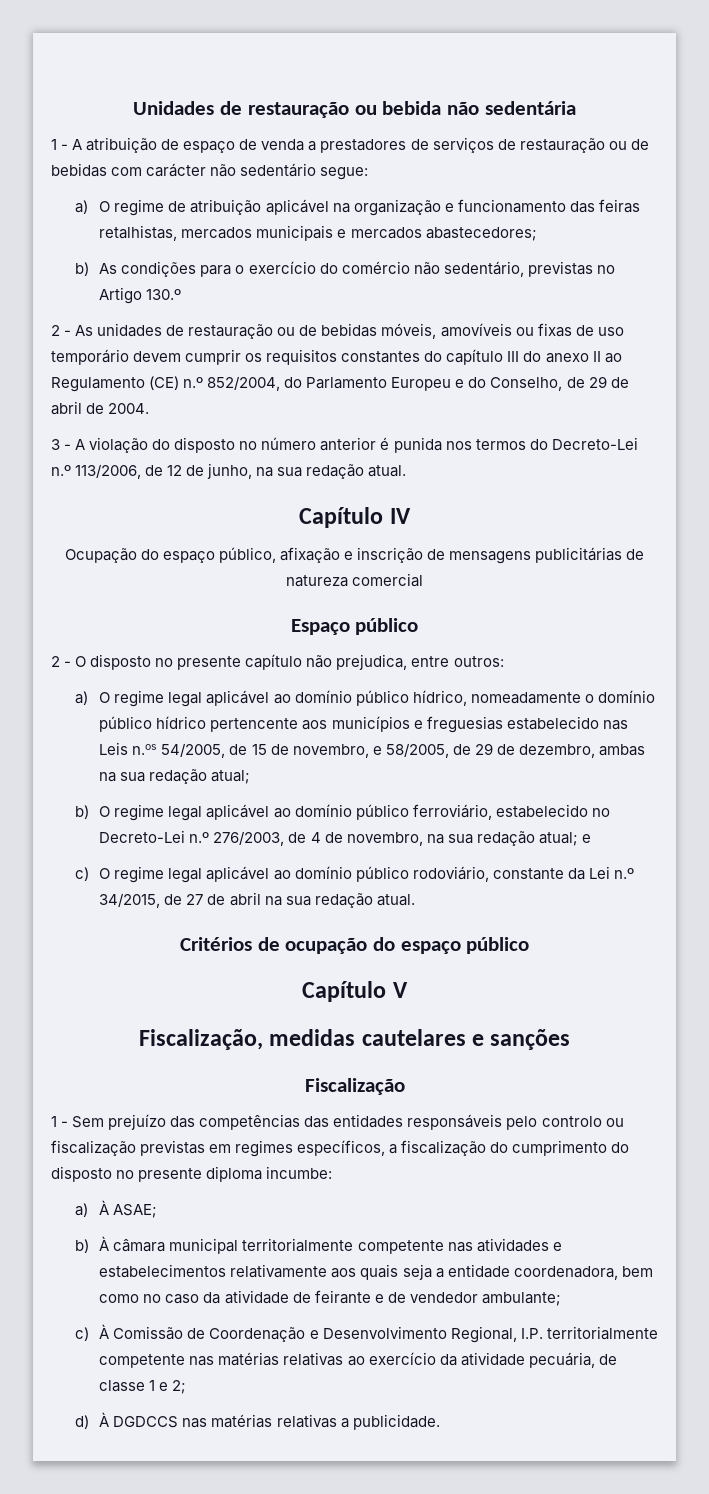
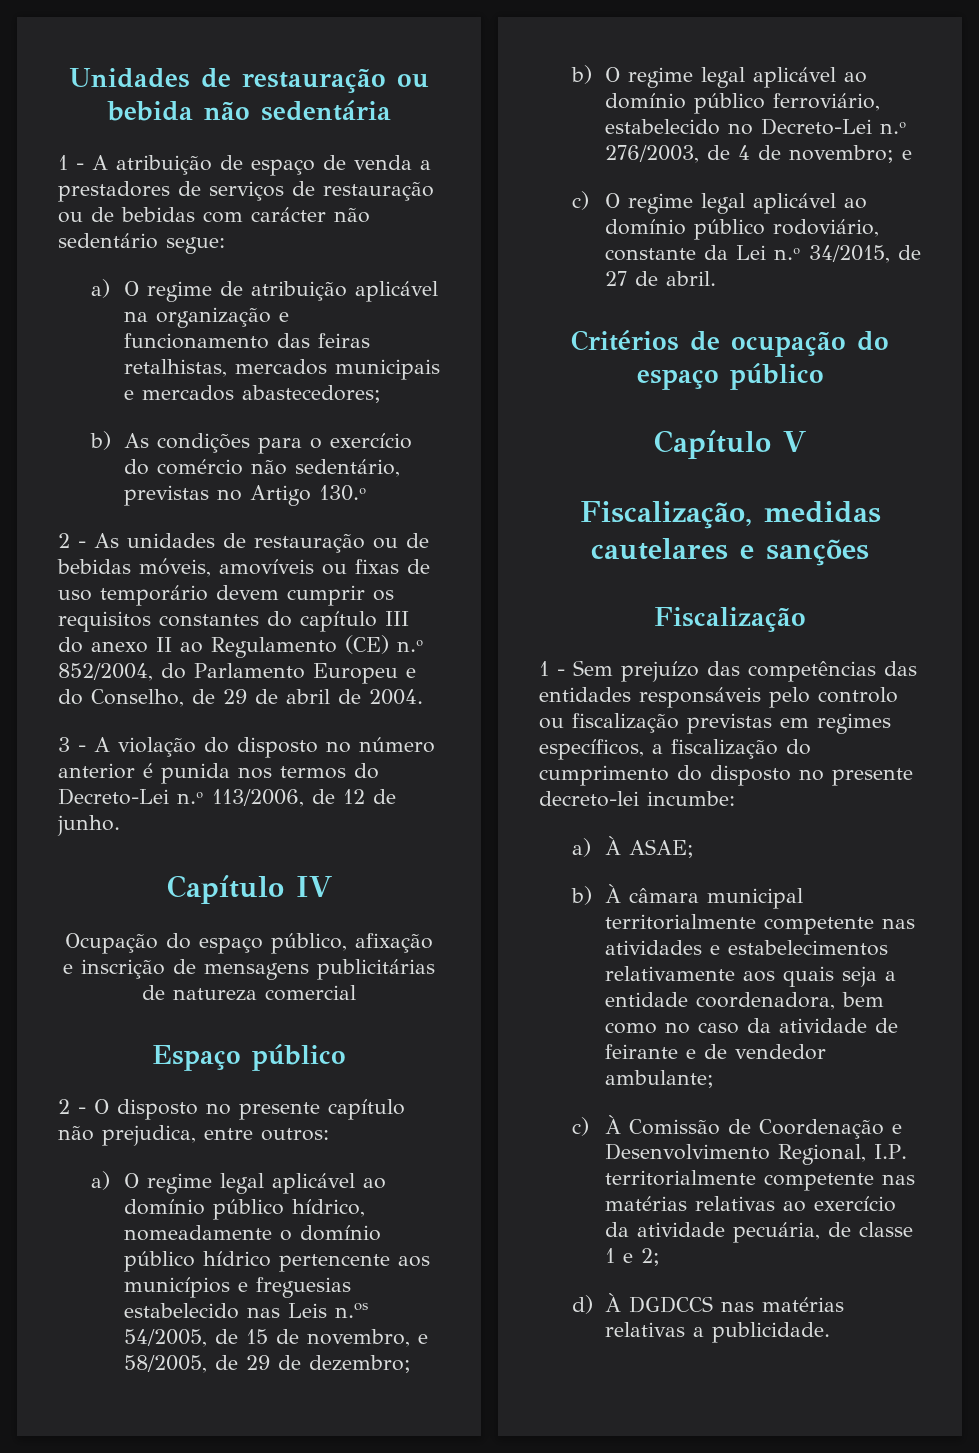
- 3 - A violação do disposto no número anterior é punida nos termos do Decreto-Lei n.º 113/2006, de 12 de junho, na sua redação atual.
+ 3 - A violação do disposto no número anterior é punida nos termos do Decreto-Lei n.º 113/2006, de 12 de junho.
- a) O regime legal aplicável ao domínio público hídrico, nomeadamente o domínio público hídrico pertencente aos municípios e freguesias estabelecido nas Leis n.os 54/2005, de 15 de novembro, e 58/2005, de 29 de dezembro, ambas na sua redação atual;
+ a) O regime legal aplicável ao domínio público hídrico, nomeadamente o domínio público hídrico pertencente aos municípios e freguesias estabelecido nas Leis n.os 54/2005, de 15 de novembro, e 58/2005, de 29 de dezembro;
- b) O regime legal aplicável ao domínio público ferroviário, estabelecido no Decreto-Lei n.º 276/2003, de 4 de novembro, na sua redação atual; e
+ b) O regime legal aplicável ao domínio público ferroviário, estabelecido no Decreto-Lei n.º 276/2003, de 4 de novembro; e
- c) O regime legal aplicável ao domínio público rodoviário, constante da Lei n.º 34/2015, de 27 de abril na sua redação atual.
+ c) O regime legal aplicável ao domínio público rodoviário, constante da Lei n.º 34/2015, de 27 de abril.
- 1 - Sem prejuízo das competências das entidades responsáveis pelo controlo ou fiscalização previstas em regimes específicos, a fiscalização do cumprimento do disposto no presente diploma incumbe:
+ 1 - Sem prejuízo das competências das entidades responsáveis pelo controlo ou fiscalização previstas em regimes específicos, a fiscalização do cumprimento do disposto no presente decreto-lei incumbe:

